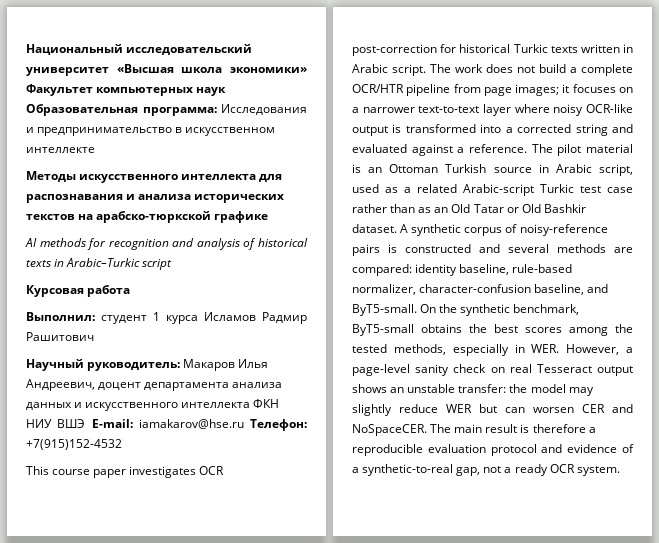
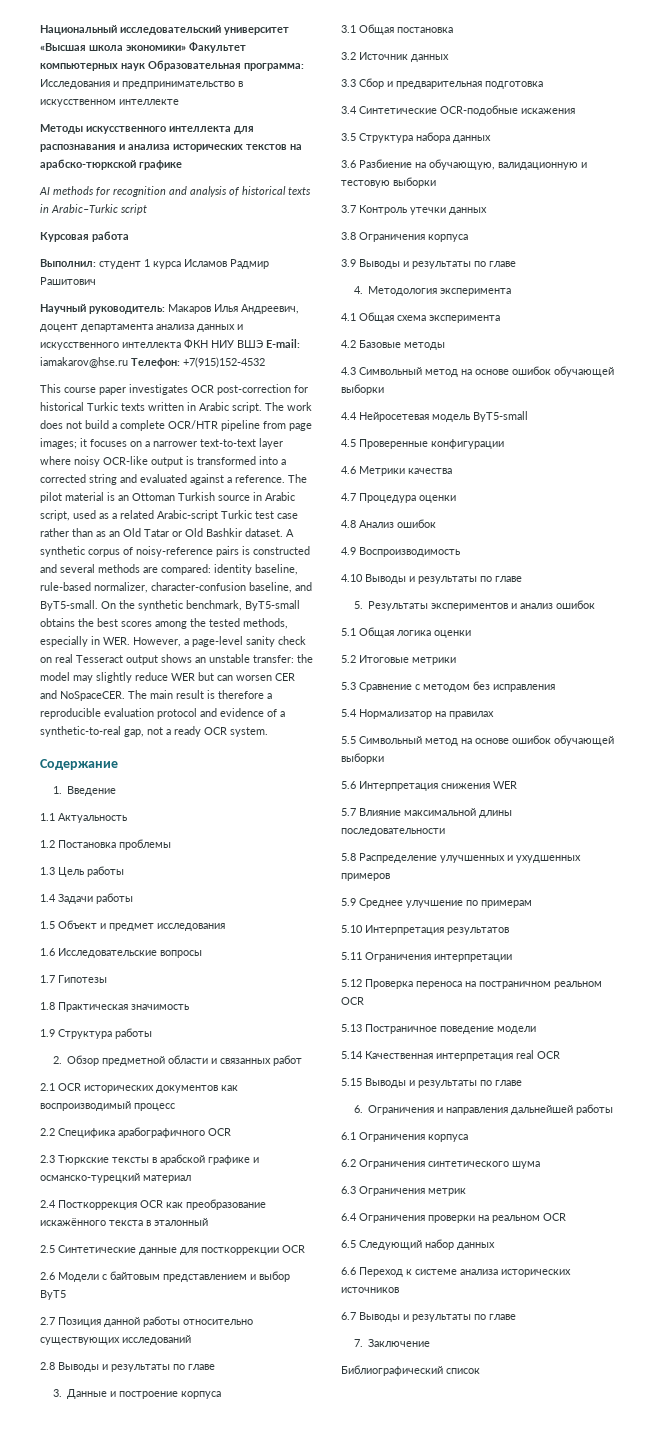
+ Содержание
+ 1. Введение
+ 1.1 Актуальность
+ 1.2 Постановка проблемы
+ 1.3 Цель работы
+ 1.4 Задачи работы
+ 1.5 Объект и предмет исследования
+ 1.6 Исследовательские вопросы
+ 1.7 Гипотезы
+ 1.8 Практическая значимость
+ 1.9 Структура работы
+ 2. Обзор предметной области и связанных работ
+ 2.1 OCR исторических документов как воспроизводимый процесс
+ 2.2 Специфика арабографичного OCR
+ 2.3 Тюркские тексты в арабской графике и османско-турецкий материал
+ 2.4 Посткоррекция OCR как преобразование искажённого текста в эталонный
+ 2.5 Синтетические данные для посткоррекции OCR
+ 2.6 Модели с байтовым представлением и выбор ByT5
+ 2.7 Позиция данной работы относительно существующих исследований
+ 2.8 Выводы и результаты по главе
+ 3. Данные и построение корпуса
+ 3.1 Общая постановка
+ 3.2 Источник данных
+ 3.3 Сбор и предварительная подготовка
+ 3.4 Синтетические OCR-подобные искажения
+ 3.5 Структура набора данных
+ 3.6 Разбиение на обучающую, валидационную и тестовую выборки
+ 3.7 Контроль утечки данных
+ 3.8 Ограничения корпуса
+ 3.9 Выводы и результаты по главе
+ 4. Методология эксперимента
+ 4.1 Общая схема эксперимента
+ 4.2 Базовые методы
+ 4.3 Символьный метод на основе ошибок обучающей выборки
+ 4.4 Нейросетевая модель ByT5-small
+ 4.5 Проверенные конфигурации
+ 4.6 Метрики качества
+ 4.7 Процедура оценки
+ 4.8 Анализ ошибок
+ 4.9 Воспроизводимость
+ 4.10 Выводы и результаты по главе
+ 5. Результаты экспериментов и анализ ошибок
+ 5.1 Общая логика оценки
+ 5.2 Итоговые метрики
+ 5.3 Сравнение с методом без исправления
+ 5.4 Нормализатор на правилах
+ 5.5 Символьный метод на основе ошибок обучающей выборки
+ 5.6 Интерпретация снижения WER
+ 5.7 Влияние максимальной длины последовательности
+ 5.8 Распределение улучшенных и ухудшенных примеров
+ 5.9 Среднее улучшение по примерам
+ 5.10 Интерпретация результатов
+ 5.11 Ограничения интерпретации
+ 5.12 Проверка переноса на постраничном реальном OCR
+ 5.13 Постраничное поведение модели
+ 5.14 Качественная интерпретация real OCR
+ 5.15 Выводы и результаты по главе
+ 6. Ограничения и направления дальнейшей работы
+ 6.1 Ограничения корпуса
+ 6.2 Ограничения синтетического шума
+ 6.3 Ограничения метрик
+ 6.4 Ограничения проверки на реальном OCR
+ 6.5 Следующий набор данных
+ 6.6 Переход к системе анализа исторических источников
+ 6.7 Выводы и результаты по главе
+ 7. Заключение
+ Библиографический список

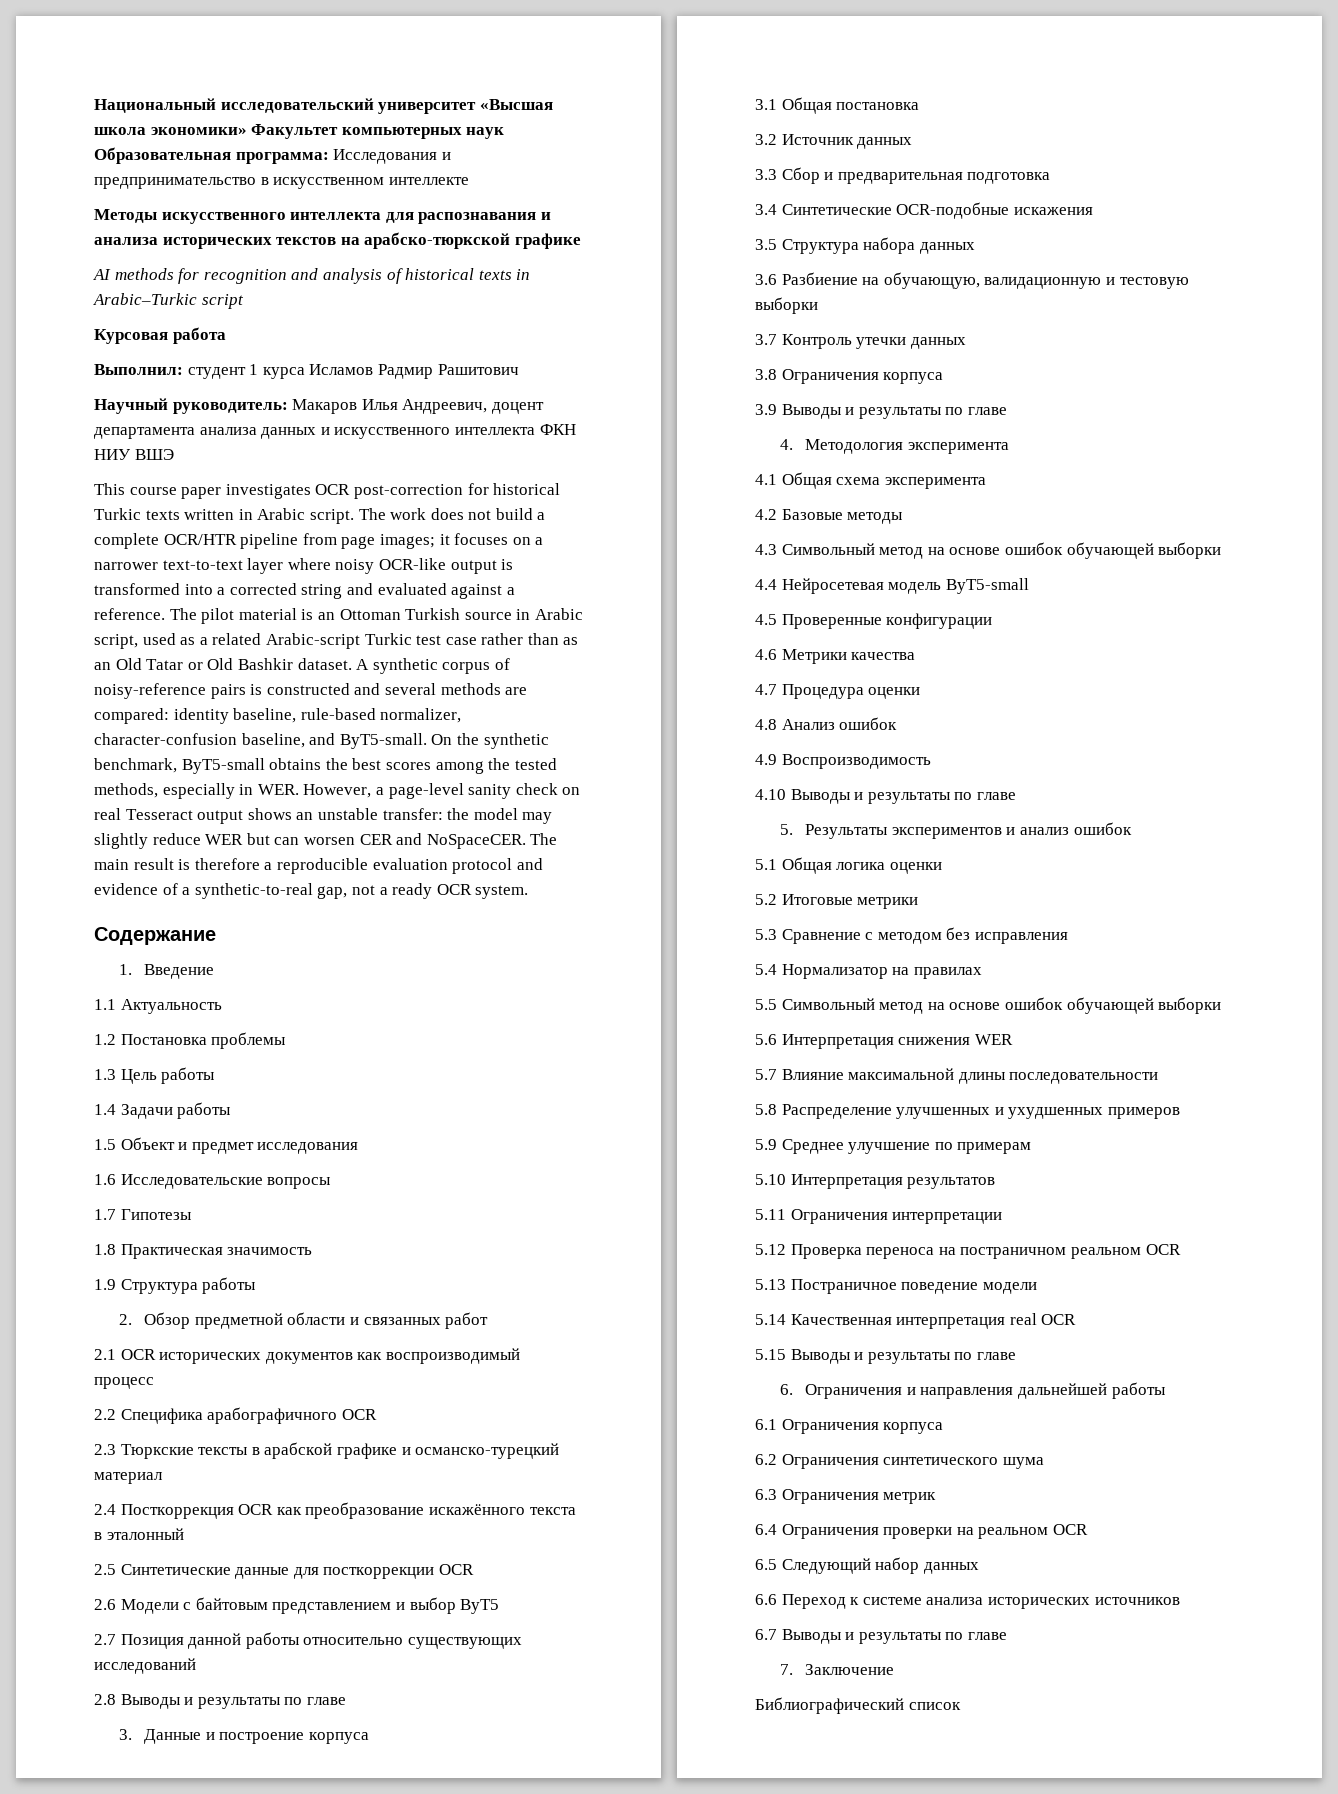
- Научный руководитель: Макаров Илья Андреевич, доцент департамента анализа данных и искусственного интеллекта ФКН НИУ ВШЭ E-mail: iamakarov@hse.ru Телефон: +7(915)152-4532
+ Научный руководитель: Макаров Илья Андреевич, доцент департамента анализа данных и искусственного интеллекта ФКН НИУ ВШЭ

